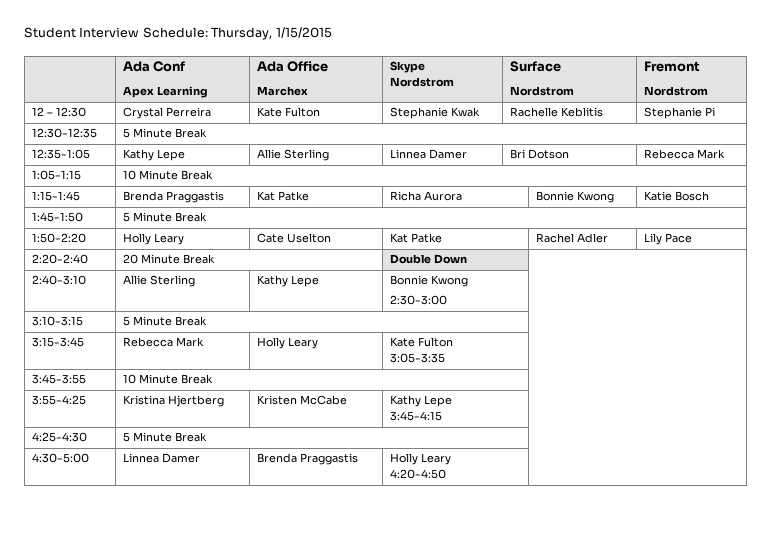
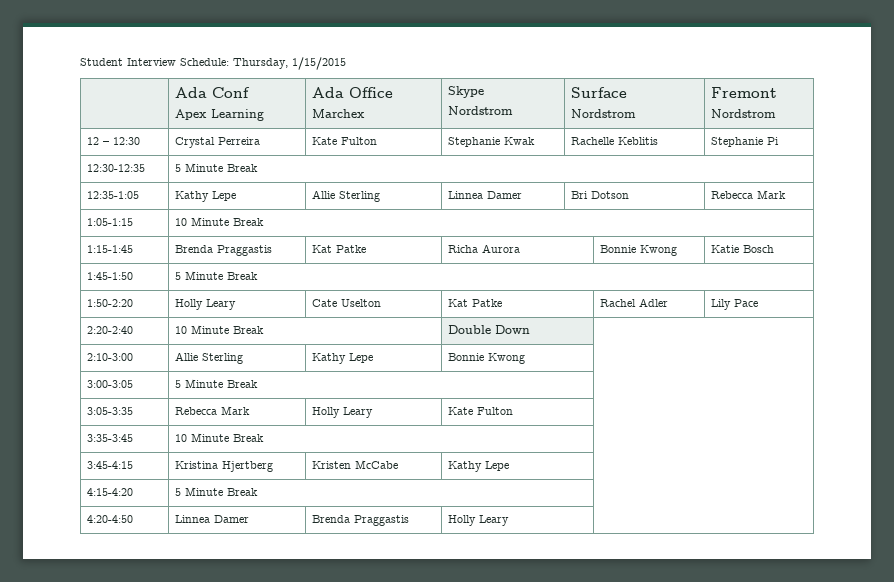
- 2:20-2:40 | 20 Minute Break | Double Down |
+ 2:20-2:40 | 10 Minute Break | Double Down |
- 2:40-3:10 | Allie Sterling | Kathy Lepe | Bonnie Kwong
- 2:30-3:00 |
- 3:10-3:15 | 5 Minute Break |
- 3:15-3:45 | Rebecca Mark | Holly Leary | Kate Fulton
- 3:05-3:35 |
- 3:45-3:55 | 10 Minute Break |
+ 2:10-3:00 | Allie Sterling | Kathy Lepe | Bonnie Kwong |
+ 3:00-3:05 | 5 Minute Break |
+ 3:05-3:35 | Rebecca Mark | Holly Leary | Kate Fulton |
+ 3:35-3:45 | 10 Minute Break |
- 3:55-4:25 | Kristina Hjertberg | Kristen McCabe | Kathy Lepe
- 3:45-4:15 |
- 4:25-4:30 | 5 Minute Break |
- 4:30-5:00 | Linnea Damer | Brenda Praggastis | Holly Leary
- 4:20-4:50 |
+ 3:45-4:15 | Kristina Hjertberg | Kristen McCabe | Kathy Lepe |
+ 4:15-4:20 | 5 Minute Break |
+ 4:20-4:50 | Linnea Damer | Brenda Praggastis | Holly Leary |

